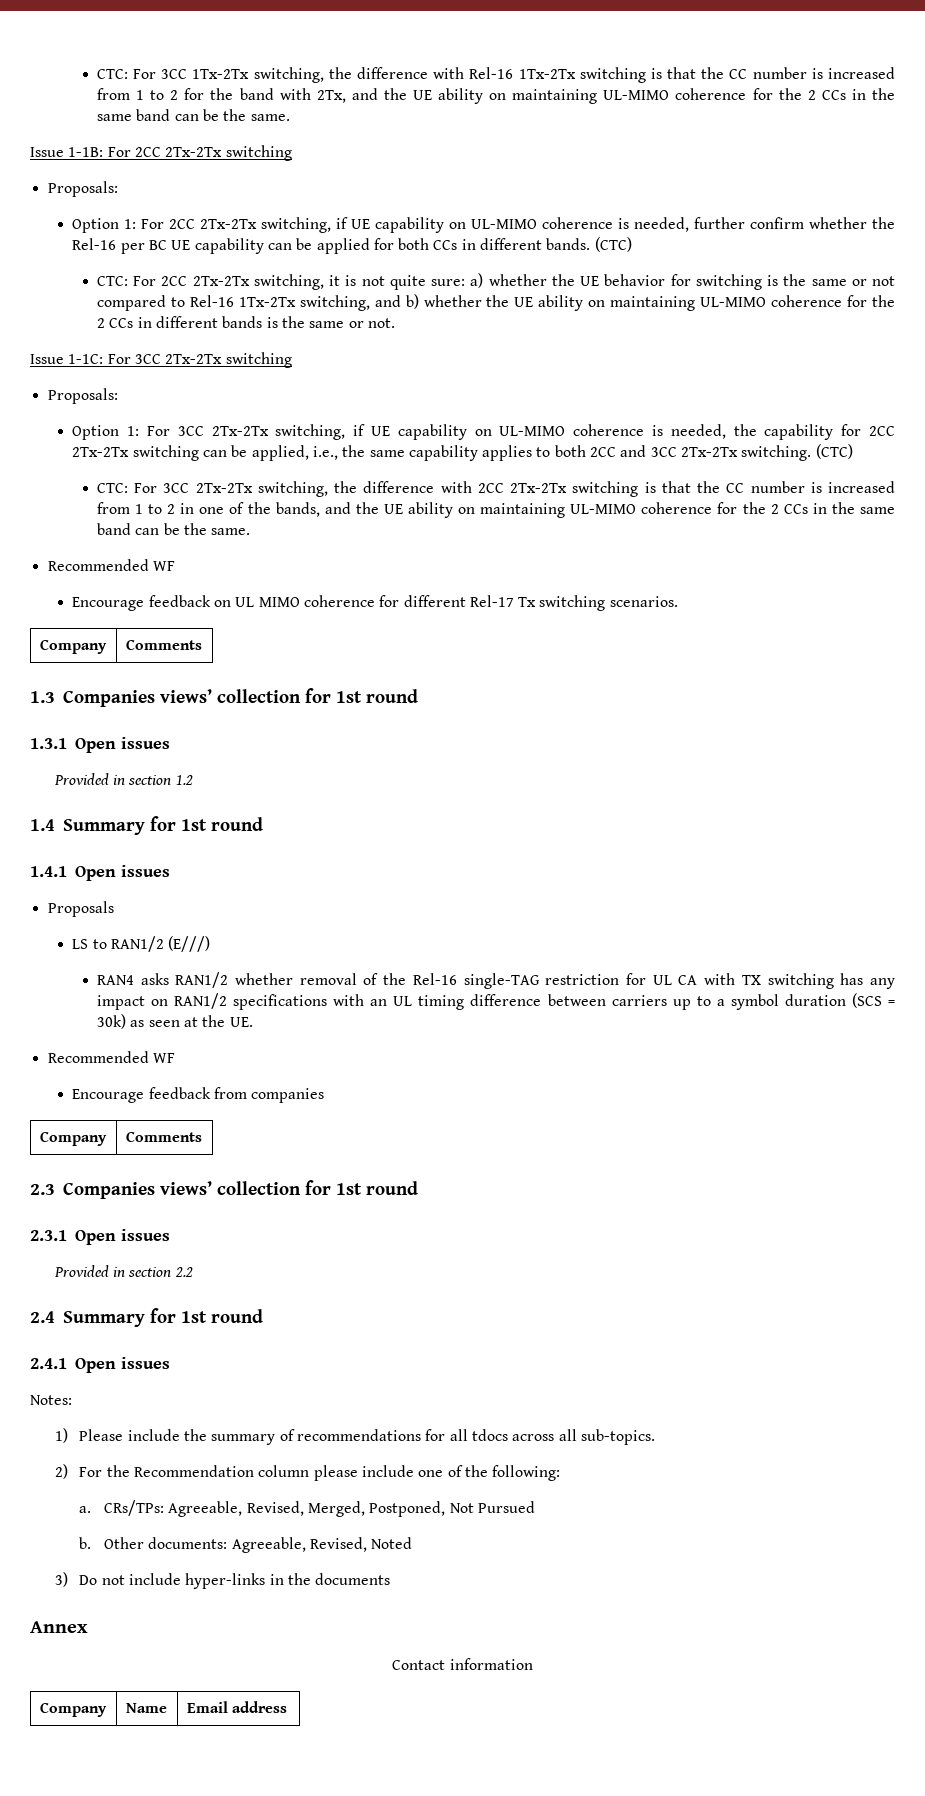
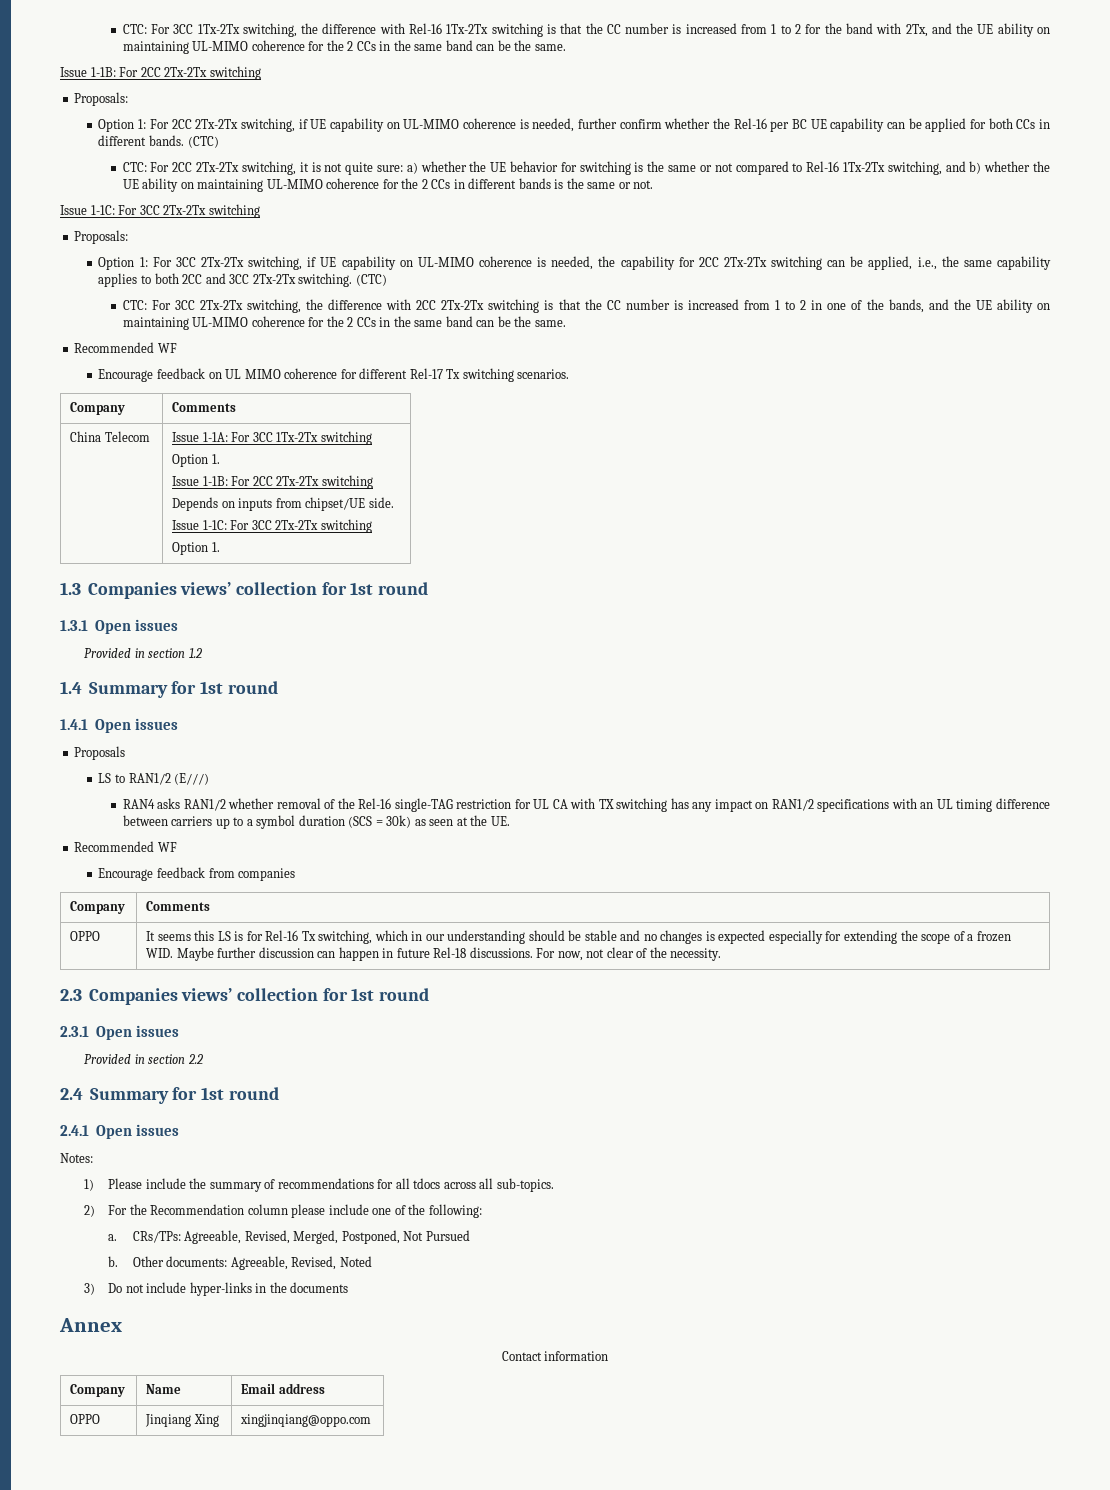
+ China Telecom | Issue 1-1A: For 3CC 1Tx-2Tx switching
+ Option 1.
+ Issue 1-1B: For 2CC 2Tx-2Tx switching
+ Depends on inputs from chipset/UE side.
+ Issue 1-1C: For 3CC 2Tx-2Tx switching
+ Option 1.
+ OPPO | It seems this LS is for Rel-16 Tx switching, which in our understanding should be stable and no changes is expected especially for extending the scope of a frozen WID. Maybe further discussion can happen in future Rel-18 discussions. For now, not clear of the necessity.
+ OPPO | Jinqiang Xing | xingjinqiang@oppo.com

